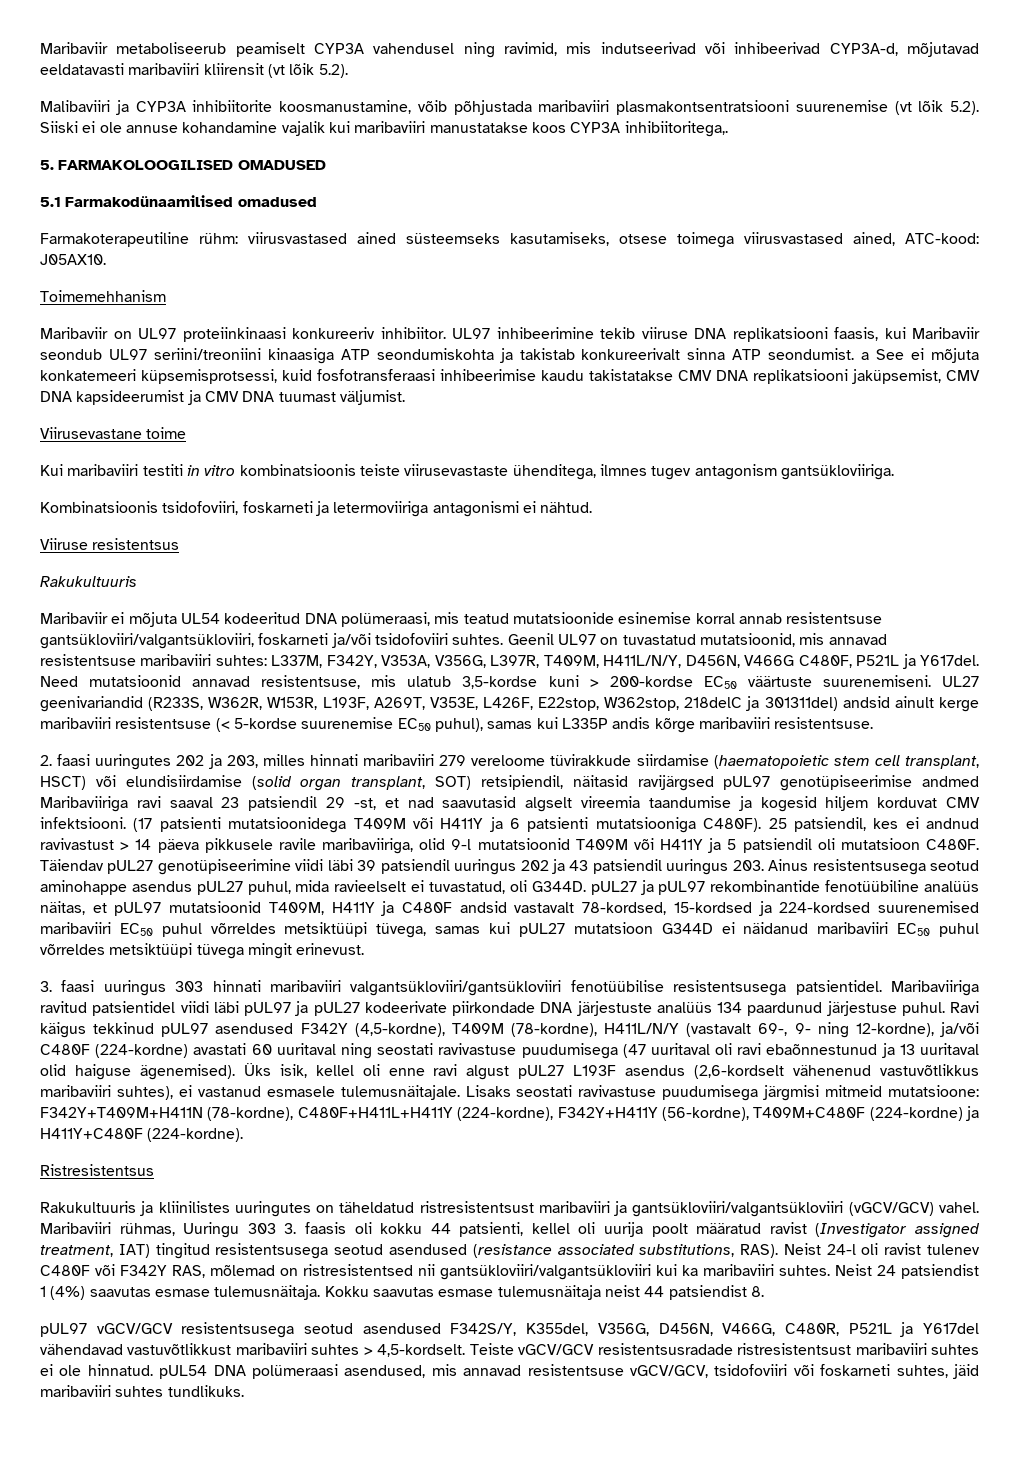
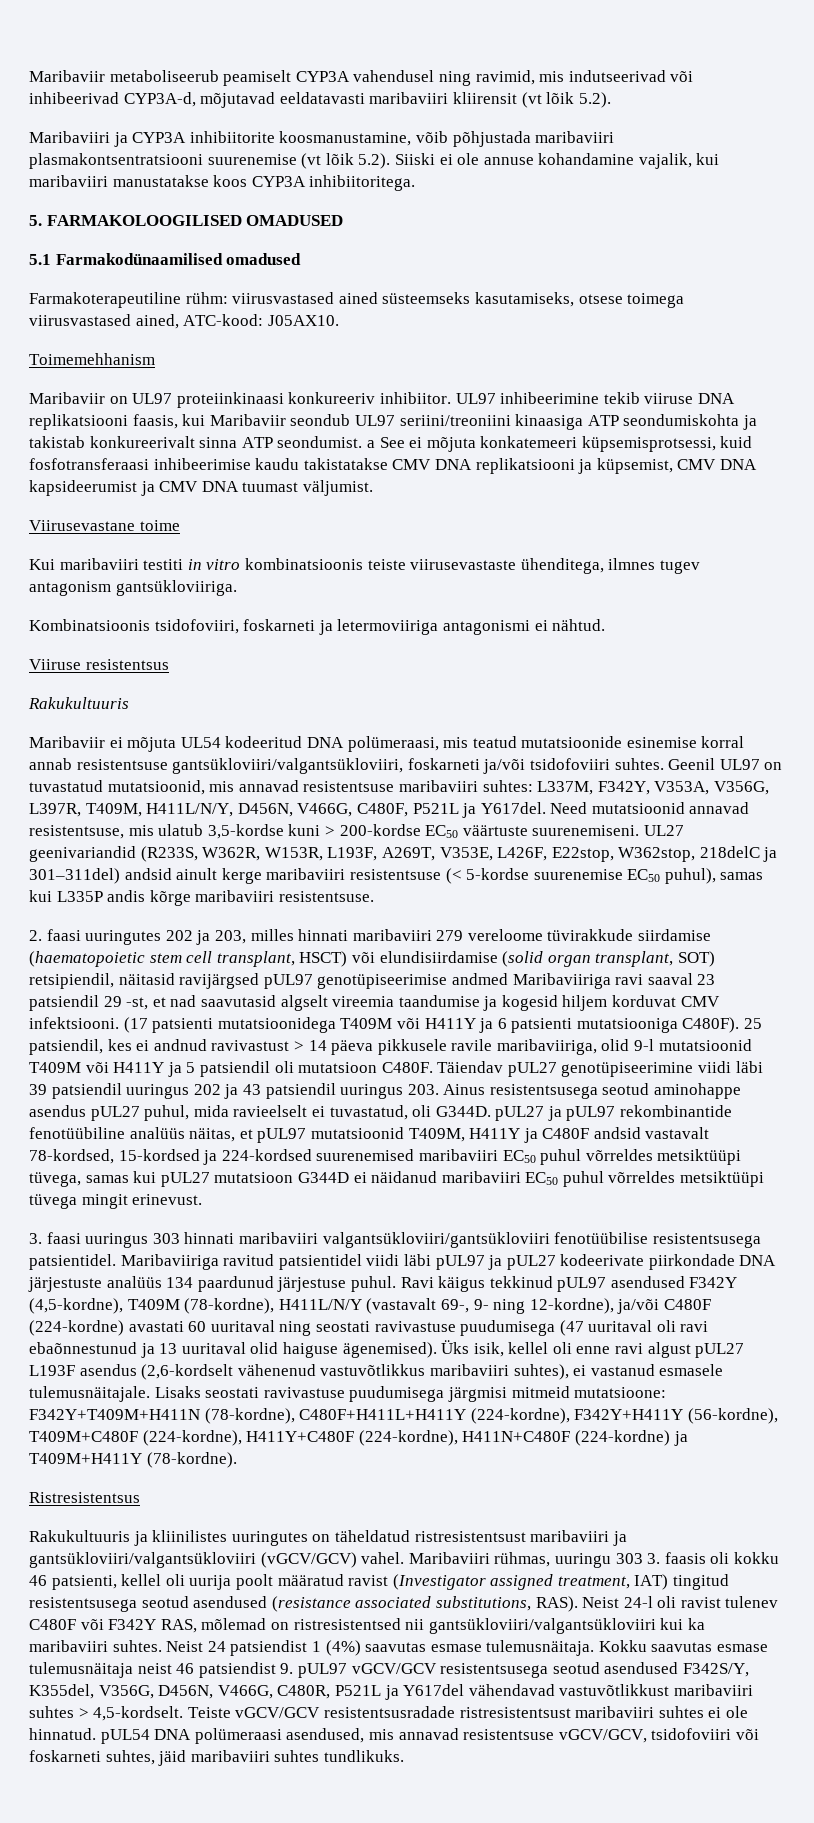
- Malibaviiri ja CYP3A inhibiitorite koosmanustamine, võib põhjustada maribaviiri plasmakontsentratsiooni suurenemise (vt lõik 5.2). Siiski ei ole annuse kohandamine vajalik kui maribaviiri manustatakse koos CYP3A inhibiitoritega,.
+ Maribaviiri ja CYP3A inhibiitorite koosmanustamine, võib põhjustada maribaviiri plasmakontsentratsiooni suurenemise (vt lõik 5.2). Siiski ei ole annuse kohandamine vajalik, kui maribaviiri manustatakse koos CYP3A inhibiitoritega.
- UL97 inhibeerimine tekib viiruse DNA replikatsiooni faasis, kui Maribaviir seondub UL97 seriini/treoniini kinaasiga ATP seondumiskohta ja takistab konkureerivalt sinna ATP seondumist. a See ei mõjuta konkatemeeri küpsemisprotsessi, kuid fosfotransferaasi inhibeerimise kaudu takistatakse CMV DNA replikatsiooni jaküpsemist, CMV DNA kapsideerumist ja CMV DNA tuumast väljumist.
+ UL97 inhibeerimine tekib viiruse DNA replikatsiooni faasis, kui Maribaviir seondub UL97 seriini/treoniini kinaasiga ATP seondumiskohta ja takistab konkureerivalt sinna ATP seondumist. a See ei mõjuta konkatemeeri küpsemisprotsessi, kuid fosfotransferaasi inhibeerimise kaudu takistatakse CMV DNA replikatsiooni ja küpsemist, CMV DNA kapsideerumist ja CMV DNA tuumast väljumist.
- Geenil UL97 on tuvastatud mutatsioonid, mis annavad resistentsuse maribaviiri suhtes: L337M, F342Y, V353A, V356G, L397R, T409M, H411L/N/Y, D456N, V466G C480F, P521L ja Y617del.
+ Geenil UL97 on tuvastatud mutatsioonid, mis annavad resistentsuse maribaviiri suhtes: L337M, F342Y, V353A, V356G, L397R, T409M, H411L/N/Y, D456N, V466G, C480F, P521L ja Y617del.
- UL27 geenivariandid (R233S, W362R, W153R, L193F, A269T, V353E, L426F, E22stop, W362stop, 218delC ja 301311del) andsid ainult kerge maribaviiri resistentsuse (< 5-kordse suurenemise EC50 puhul), samas kui L335P andis kõrge maribaviiri resistentsuse.
+ UL27 geenivariandid (R233S, W362R, W153R, L193F, A269T, V353E, L426F, E22stop, W362stop, 218delC ja 301–311del) andsid ainult kerge maribaviiri resistentsuse (< 5-kordse suurenemise EC50 puhul), samas kui L335P andis kõrge maribaviiri resistentsuse.
- Lisaks seostati ravivastuse puudumisega järgmisi mitmeid mutatsioone: F342Y+T409M+H411N (78-kordne), C480F+H411L+H411Y (224-kordne), F342Y+H411Y (56-kordne), T409M+C480F (224-kordne) ja H411Y+C480F (224-kordne).
+ Lisaks seostati ravivastuse puudumisega järgmisi mitmeid mutatsioone: F342Y+T409M+H411N (78-kordne), C480F+H411L+H411Y (224-kordne), F342Y+H411Y (56-kordne), T409M+C480F (224-kordne), H411Y+C480F (224-kordne), H411N+C480F (224-kordne) ja T409M+H411Y (78-kordne).
- Maribaviiri rühmas, Uuringu 303 3. faasis oli kokku 44 patsienti, kellel oli uurija poolt määratud ravist (Investigator assigned treatment, IAT) tingitud resistentsusega seotud asendused (resistance associated substitutions, RAS).
+ Maribaviiri rühmas, uuringu 303 3. faasis oli kokku 46 patsienti, kellel oli uurija poolt määratud ravist (Investigator assigned treatment, IAT) tingitud resistentsusega seotud asendused (resistance associated substitutions, RAS).
- Kokku saavutas esmase tulemusnäitaja neist 44 patsiendist 8.
- pUL97 vGCV/GCV resistentsusega seotud asendused F342S/Y, K355del, V356G, D456N, V466G, C480R, P521L ja Y617del vähendavad vastuvõtlikkust maribaviiri suhtes > 4,5-kordselt.
+ Kokku saavutas esmase tulemusnäitaja neist 46 patsiendist 9. pUL97 vGCV/GCV resistentsusega seotud asendused F342S/Y, K355del, V356G, D456N, V466G, C480R, P521L ja Y617del vähendavad vastuvõtlikkust maribaviiri suhtes > 4,5-kordselt.

